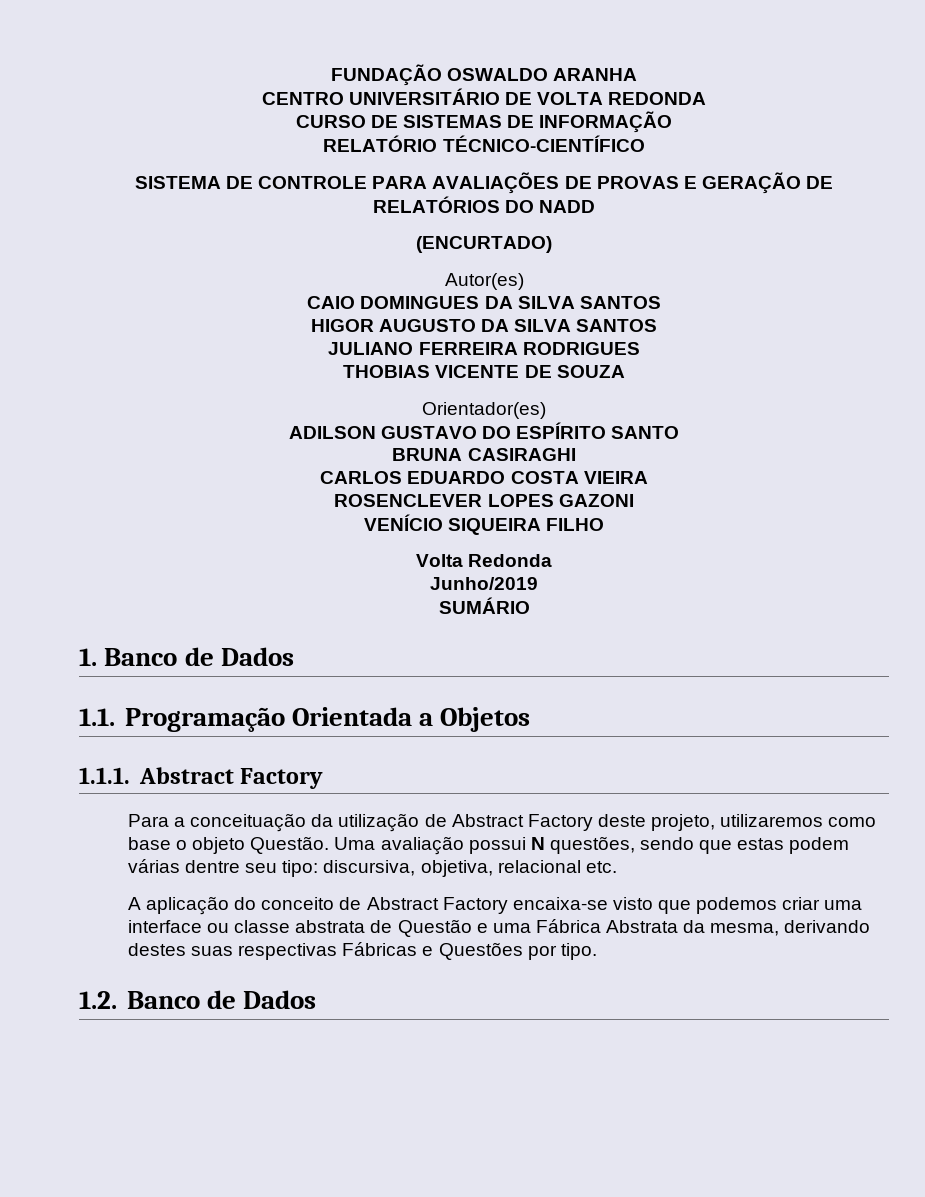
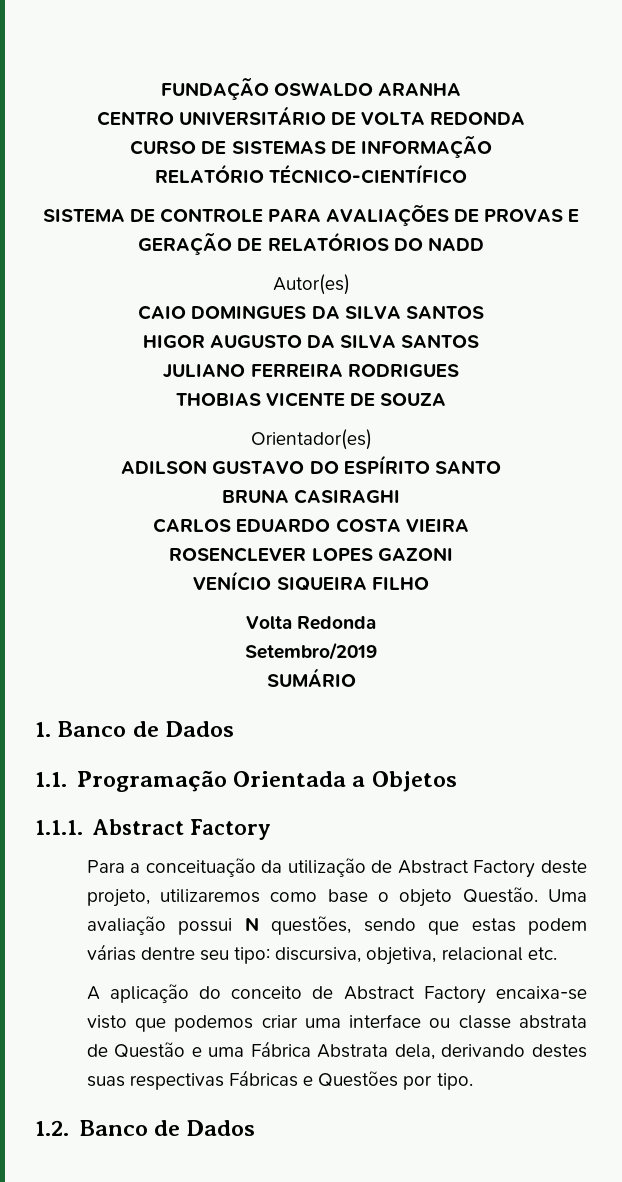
- (ENCURTADO)
- Junho/2019
+ Setembro/2019
- A aplicação do conceito de Abstract Factory encaixa-se visto que podemos criar uma interface ou classe abstrata de Questão e uma Fábrica Abstrata da mesma, derivando destes suas respectivas Fábricas e Questões por tipo.
+ A aplicação do conceito de Abstract Factory encaixa-se visto que podemos criar uma interface ou classe abstrata de Questão e uma Fábrica Abstrata dela, derivando destes suas respectivas Fábricas e Questões por tipo.

